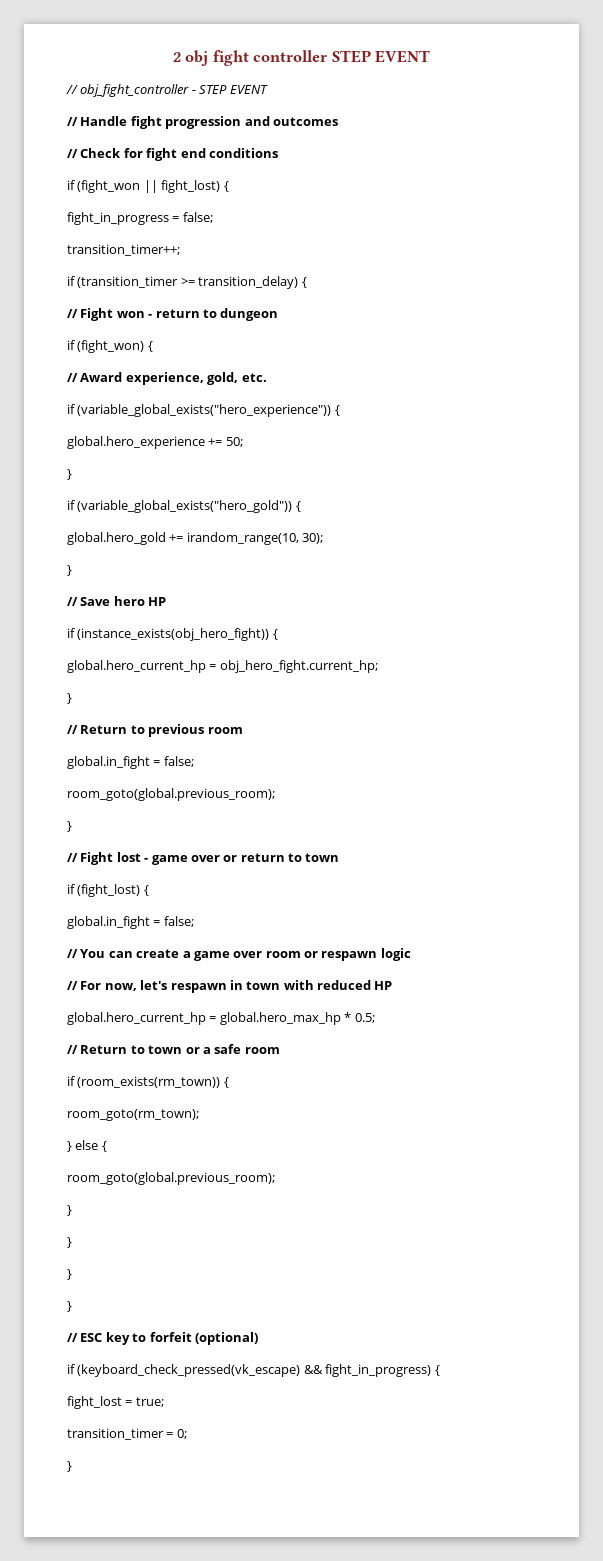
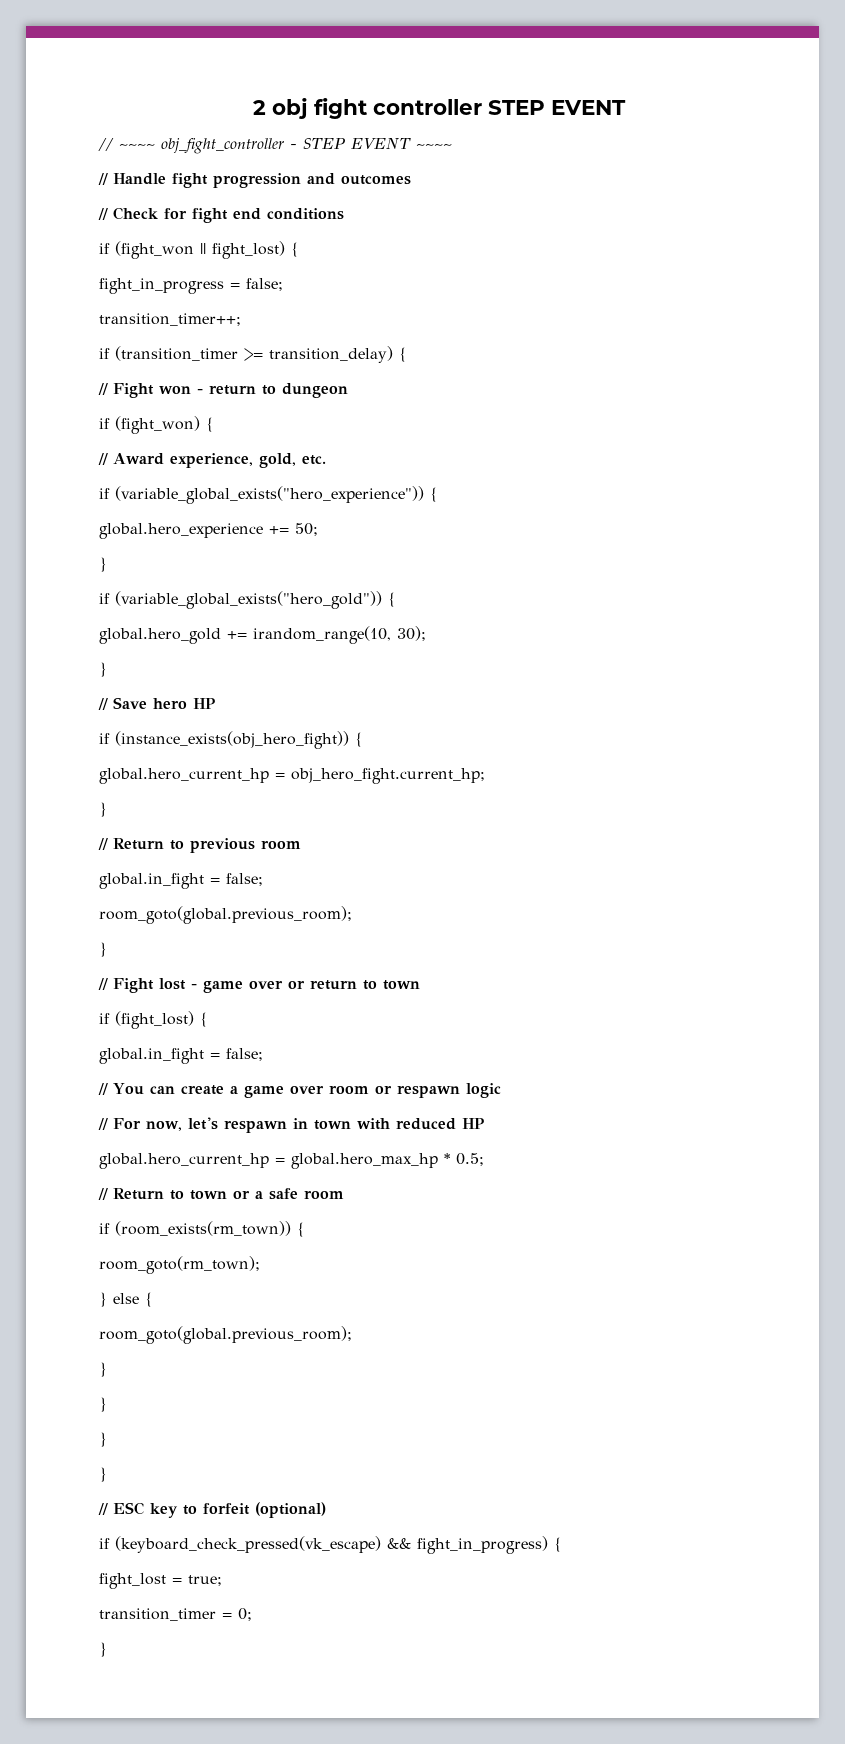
- // obj_fight_controller - STEP EVENT
+ // ~~~~ obj_fight_controller - STEP EVENT ~~~~

